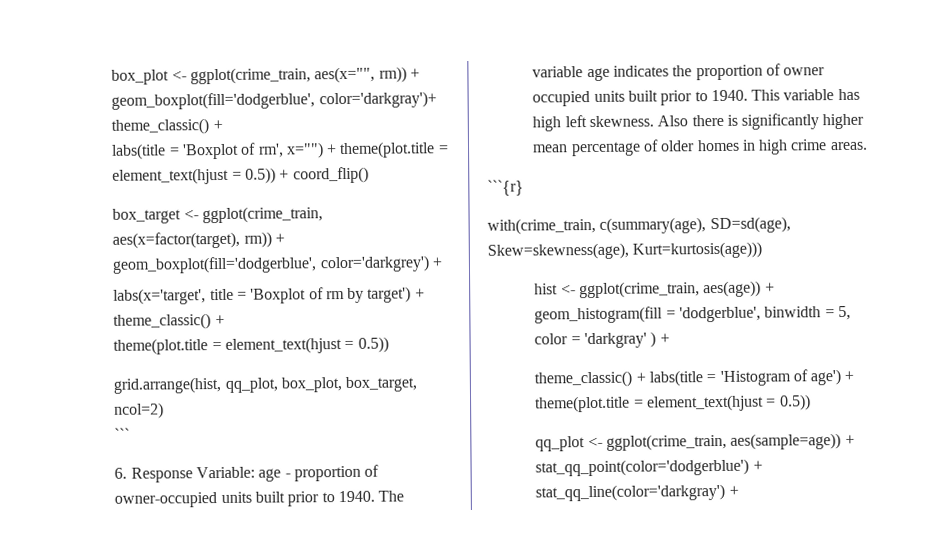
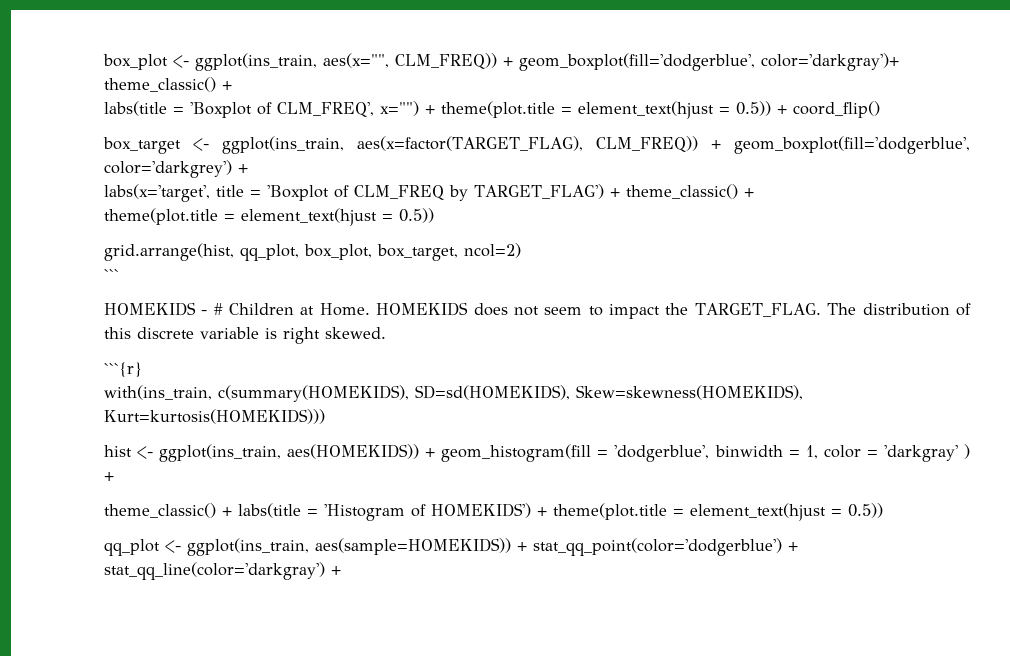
- box_plot <- ggplot(crime_train, aes(x="", rm)) + geom_boxplot(fill='dodgerblue', color='darkgray')+ theme_classic() +
+ box_plot <- ggplot(ins_train, aes(x="", CLM_FREQ)) + geom_boxplot(fill='dodgerblue', color='darkgray')+ theme_classic() +
- labs(title = 'Boxplot of rm', x="") + theme(plot.title = element_text(hjust = 0.5)) + coord_flip()
+ labs(title = 'Boxplot of CLM_FREQ', x="") + theme(plot.title = element_text(hjust = 0.5)) + coord_flip()
- box_target <- ggplot(crime_train, aes(x=factor(target), rm)) + geom_boxplot(fill='dodgerblue', color='darkgrey') +
+ box_target <- ggplot(ins_train, aes(x=factor(TARGET_FLAG), CLM_FREQ)) + geom_boxplot(fill='dodgerblue', color='darkgrey') +
- labs(x='target', title = 'Boxplot of rm by target') + theme_classic() +
+ labs(x='target', title = 'Boxplot of CLM_FREQ by TARGET_FLAG') + theme_classic() +
- 6. Response Variable: age - proportion of owner-occupied units built prior to 1940. The variable age indicates the proportion of owner occupied units built prior to 1940. This variable has high left skewness. Also there is significantly higher mean percentage of older homes in high crime areas.
+ HOMEKIDS - # Children at Home. HOMEKIDS does not seem to impact the TARGET_FLAG. The distribution of this discrete variable is right skewed.
  ```{r}
- with(crime_train, c(summary(age), SD=sd(age), Skew=skewness(age), Kurt=kurtosis(age)))
+ with(ins_train, c(summary(HOMEKIDS), SD=sd(HOMEKIDS), Skew=skewness(HOMEKIDS), Kurt=kurtosis(HOMEKIDS)))
- hist <- ggplot(crime_train, aes(age)) + geom_histogram(fill = 'dodgerblue', binwidth = 5, color = 'darkgray' ) +
+ hist <- ggplot(ins_train, aes(HOMEKIDS)) + geom_histogram(fill = 'dodgerblue', binwidth = 1, color = 'darkgray' ) +
- theme_classic() + labs(title = 'Histogram of age') + theme(plot.title = element_text(hjust = 0.5))
+ theme_classic() + labs(title = 'Histogram of HOMEKIDS') + theme(plot.title = element_text(hjust = 0.5))
- qq_plot <- ggplot(crime_train, aes(sample=age)) + stat_qq_point(color='dodgerblue') + stat_qq_line(color='darkgray') +
+ qq_plot <- ggplot(ins_train, aes(sample=HOMEKIDS)) + stat_qq_point(color='dodgerblue') + stat_qq_line(color='darkgray') +

